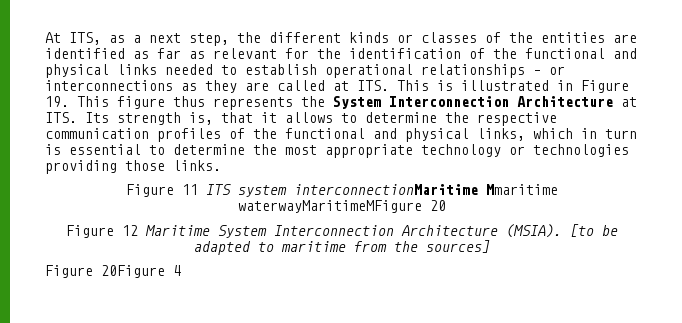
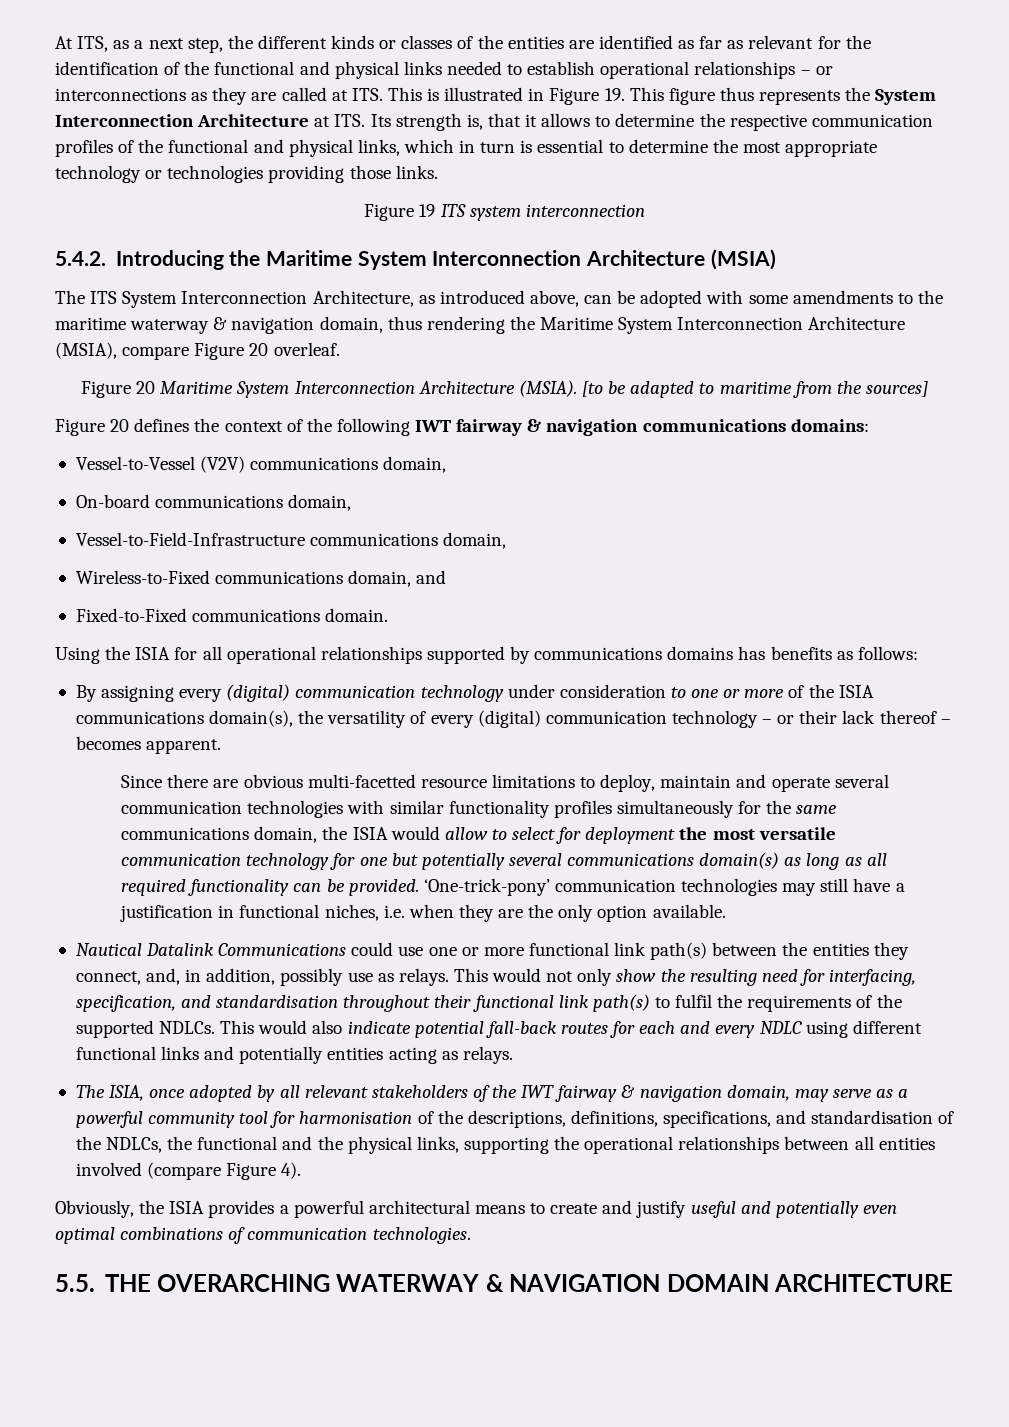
- Figure 11 ITS system interconnectionMaritime Mmaritime waterwayMaritimeMFigure 20
- Figure 12 Maritime System Interconnection Architecture (MSIA).
+ Figure 19 ITS system interconnection
+ 5.4.2. Introducing the Maritime System Interconnection Architecture (MSIA)
+ The ITS System Interconnection Architecture, as introduced above, can be adopted with some amendments to the maritime waterway & navigation domain, thus rendering the Maritime System Interconnection Architecture (MSIA), compare Figure 20 overleaf.
+ Figure 20 Maritime System Interconnection Architecture (MSIA).
- Figure 20Figure 4
+ Figure 20 defines the context of the following IWT fairway & navigation communications domains:
+ Vessel-to-Vessel (V2V) communications domain,
+ On-board communications domain,
+ Vessel-to-Field-Infrastructure communications domain,
+ Wireless-to-Fixed communications domain, and
+ Fixed-to-Fixed communications domain.
+ Using the ISIA for all operational relationships supported by communications domains has benefits as follows:
+ By assigning every (digital) communication technology under consideration to one or more of the ISIA communications domain(s), the versatility of every (digital) communication technology – or their lack thereof – becomes apparent.
+ Since there are obvious multi-facetted resource limitations to deploy, maintain and operate several communication technologies with similar functionality profiles simultaneously for the same communications domain, the ISIA would allow to select for deployment the most versatile communication technology for one but potentially several communications domain(s) as long as all required functionality can be provided. ‘One-trick-pony’ communication technologies may still have a justification in functional niches, i.e. when they are the only option available.
+ Nautical Datalink Communications could use one or more functional link path(s) between the entities they connect, and, in addition, possibly use as relays. This would not only show the resulting need for interfacing, specification, and standardisation throughout their functional link path(s) to fulfil the requirements of the supported NDLCs. This would also indicate potential fall-back routes for each and every NDLC using different functional links and potentially entities acting as relays.
+ The ISIA, once adopted by all relevant stakeholders of the IWT fairway & navigation domain, may serve as a powerful community tool for harmonisation of the descriptions, definitions, specifications, and standardisation of the NDLCs, the functional and the physical links, supporting the operational relationships between all entities involved (compare Figure 4).
+ Obviously, the ISIA provides a powerful architectural means to create and justify useful and potentially even optimal combinations of communication technologies.
+ 5.5. THE OVERARCHING WATERWAY & NAVIGATION DOMAIN ARCHITECTURE

